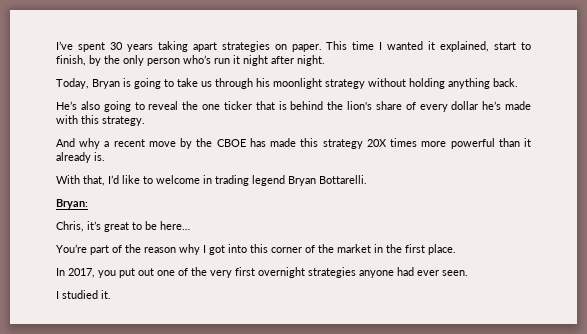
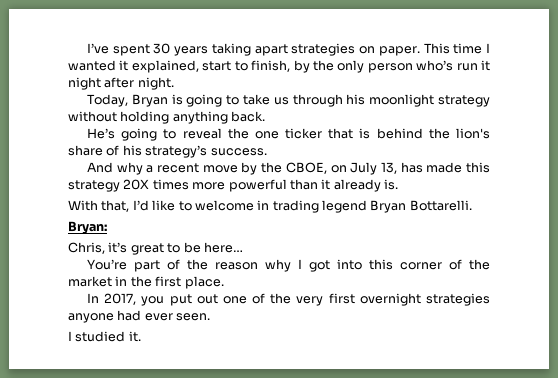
- He’s also going to reveal the one ticker that is behind the lion's share of every dollar he’s made with this strategy.
+ He’s going to reveal the one ticker that is behind the lion's share of his strategy’s success.
- And why a recent move by the CBOE has made this strategy 20X times more powerful than it already is.
+ And why a recent move by the CBOE, on July 13, has made this strategy 20X times more powerful than it already is.

